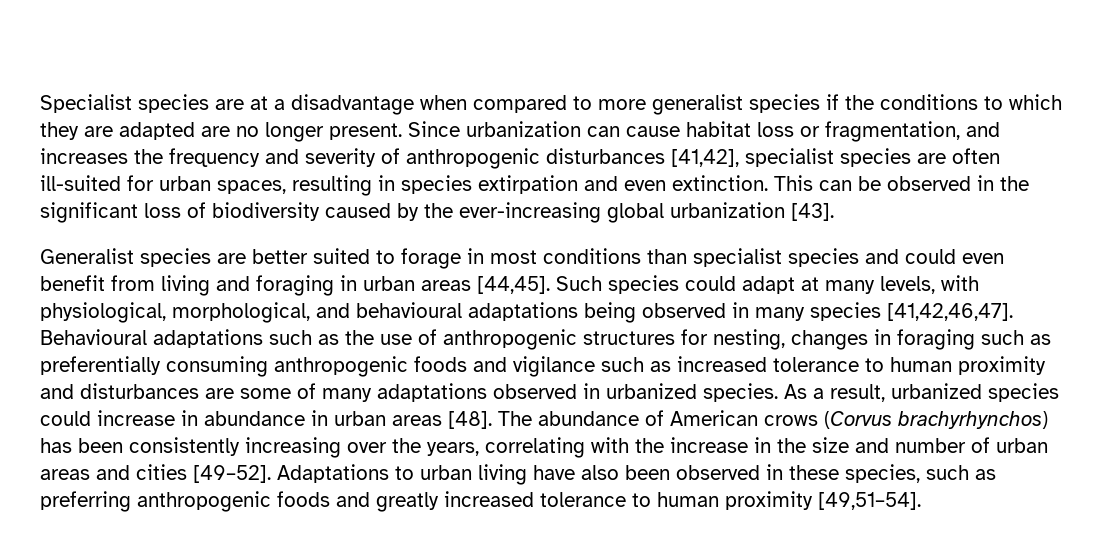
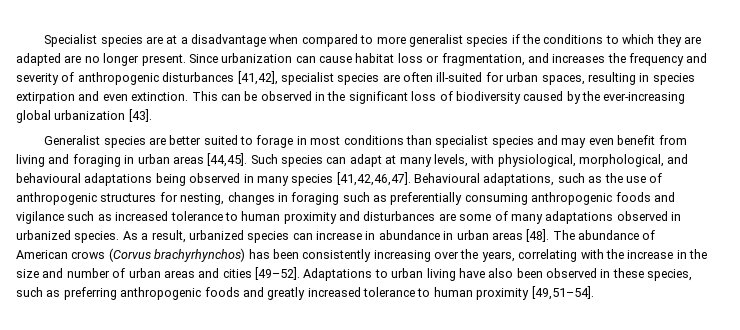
- Generalist species are better suited to forage in most conditions than specialist species and could even benefit from living and foraging in urban areas [44,45].
+ Generalist species are better suited to forage in most conditions than specialist species and may even benefit from living and foraging in urban areas [44,45].
- Such species could adapt at many levels, with physiological, morphological, and behavioural adaptations being observed in many species [41,42,46,47].
+ Such species can adapt at many levels, with physiological, morphological, and behavioural adaptations being observed in many species [41,42,46,47].
- Behavioural adaptations such as the use of anthropogenic structures for nesting, changes in foraging such as preferentially consuming anthropogenic foods and vigilance such as increased tolerance to human proximity and disturbances are some of many adaptations observed in urbanized species.
+ Behavioural adaptations, such as the use of anthropogenic structures for nesting, changes in foraging such as preferentially consuming anthropogenic foods and vigilance such as increased tolerance to human proximity and disturbances are some of many adaptations observed in urbanized species.
- As a result, urbanized species could increase in abundance in urban areas [48].
+ As a result, urbanized species can increase in abundance in urban areas [48].

